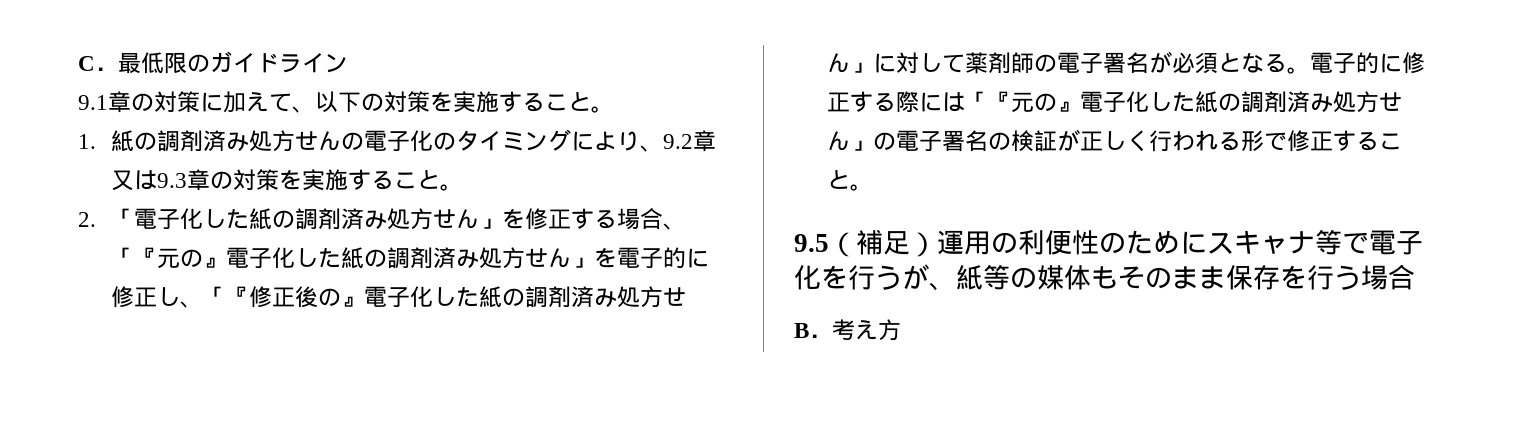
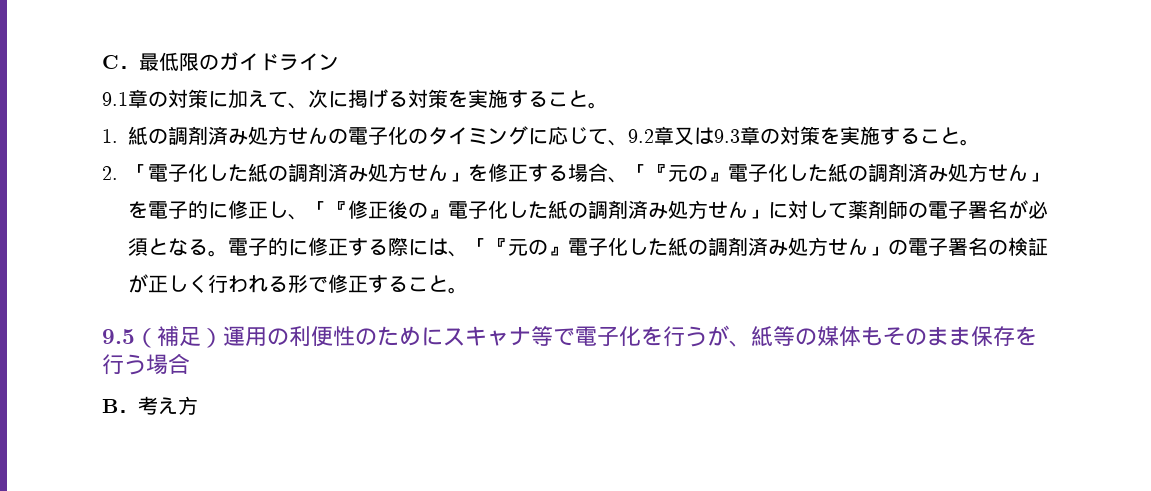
- 9.1章の対策に加えて、以下の対策を実施すること。
+ 9.1章の対策に加えて、次に掲げる対策を実施すること。
- 1.紙の調剤済み処方せんの電子化のタイミングにより、9.2章又は9.3章の対策を実施すること。
+ 1.紙の調剤済み処方せんの電子化のタイミングに応じて、9.2章又は9.3章の対策を実施すること。
- 電子的に修正する際には「『元の』電子化した紙の調剤済み処方せん」の電子署名の検証が正しく行われる形で修正すること。
+ 電子的に修正する際には、「『元の』電子化した紙の調剤済み処方せん」の電子署名の検証が正しく行われる形で修正すること。

